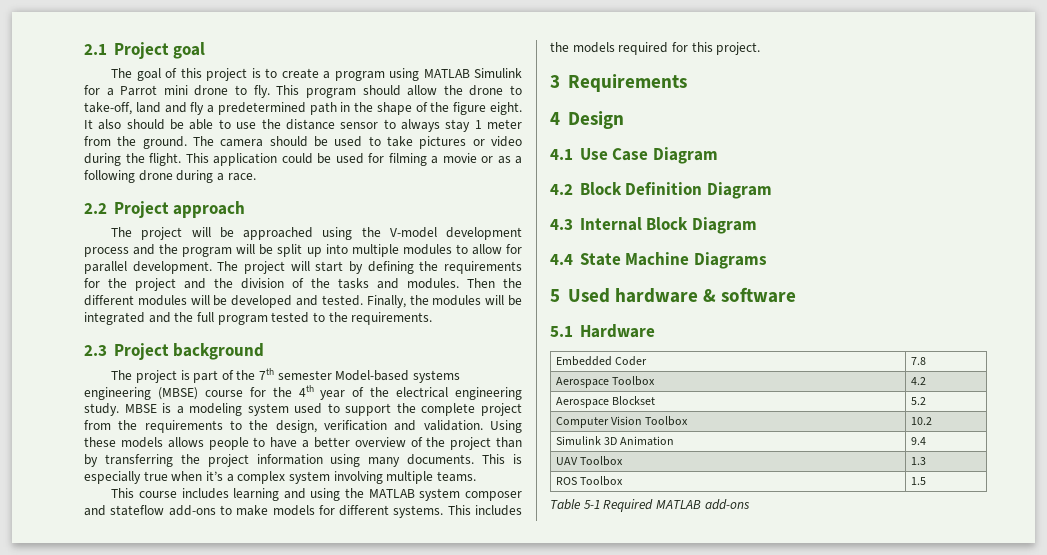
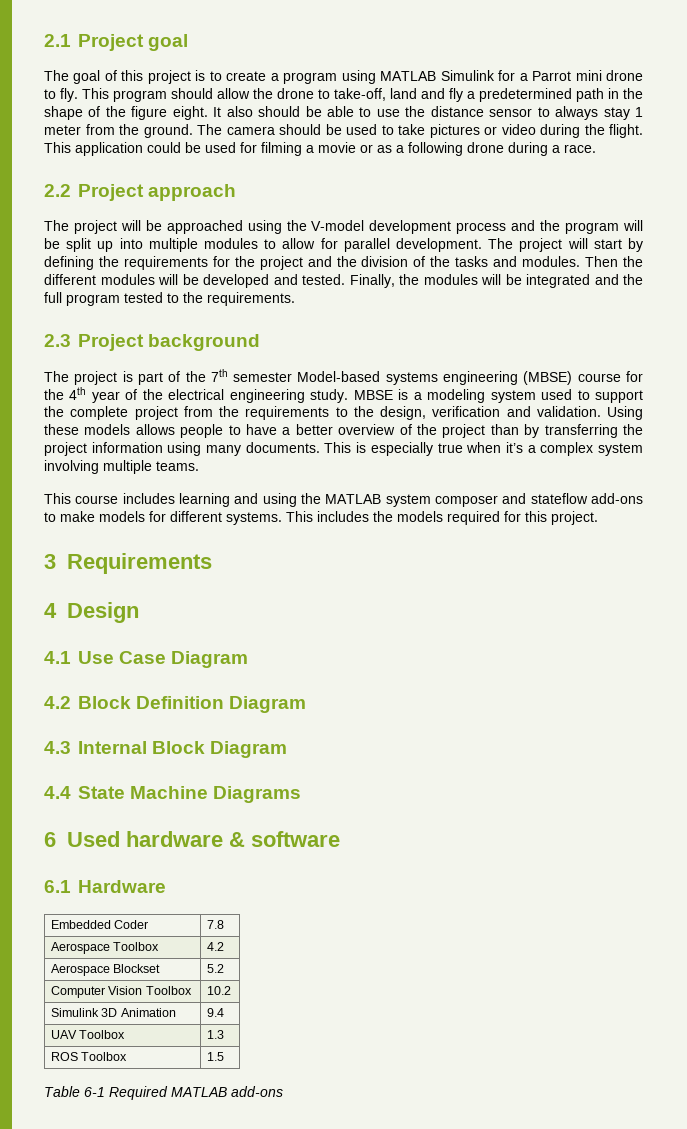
- 5 Used hardware & software
+ 6 Used hardware & software
- 5.1 Hardware
+ 6.1 Hardware
- Table 5-1 Required MATLAB add-ons
+ Table 6-1 Required MATLAB add-ons

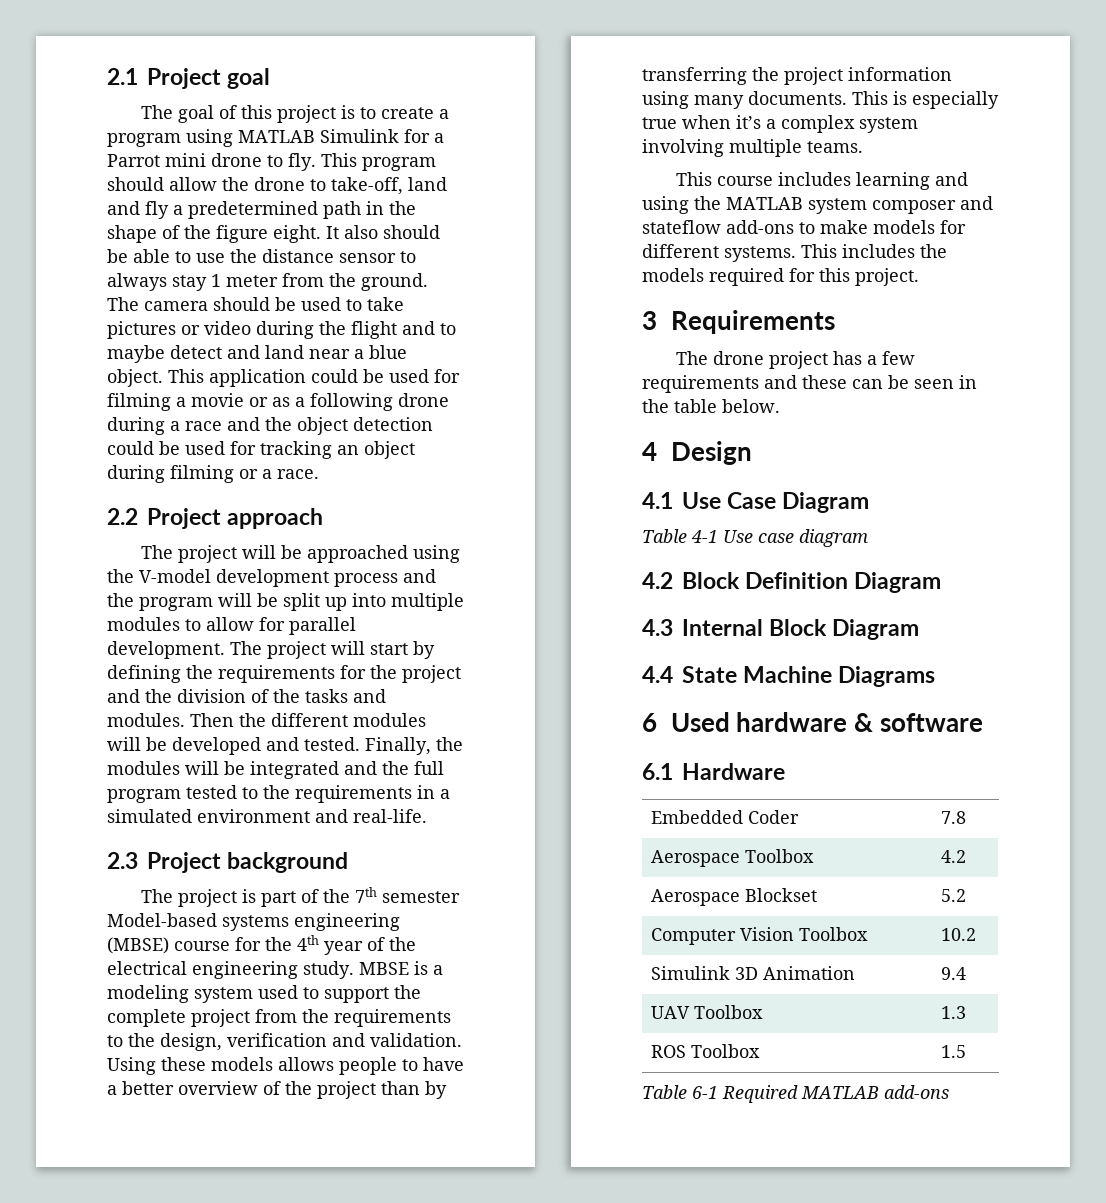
- The camera should be used to take pictures or video during the flight.
+ The camera should be used to take pictures or video during the flight and to maybe detect and land near a blue object.
- This application could be used for filming a movie or as a following drone during a race.
+ This application could be used for filming a movie or as a following drone during a race and the object detection could be used for tracking an object during filming or a race.
- Finally, the modules will be integrated and the full program tested to the requirements.
+ Finally, the modules will be integrated and the full program tested to the requirements in a simulated environment and real-life.
+ The drone project has a few requirements and these can be seen in the table below.
+ Table 4-1 Use case diagram

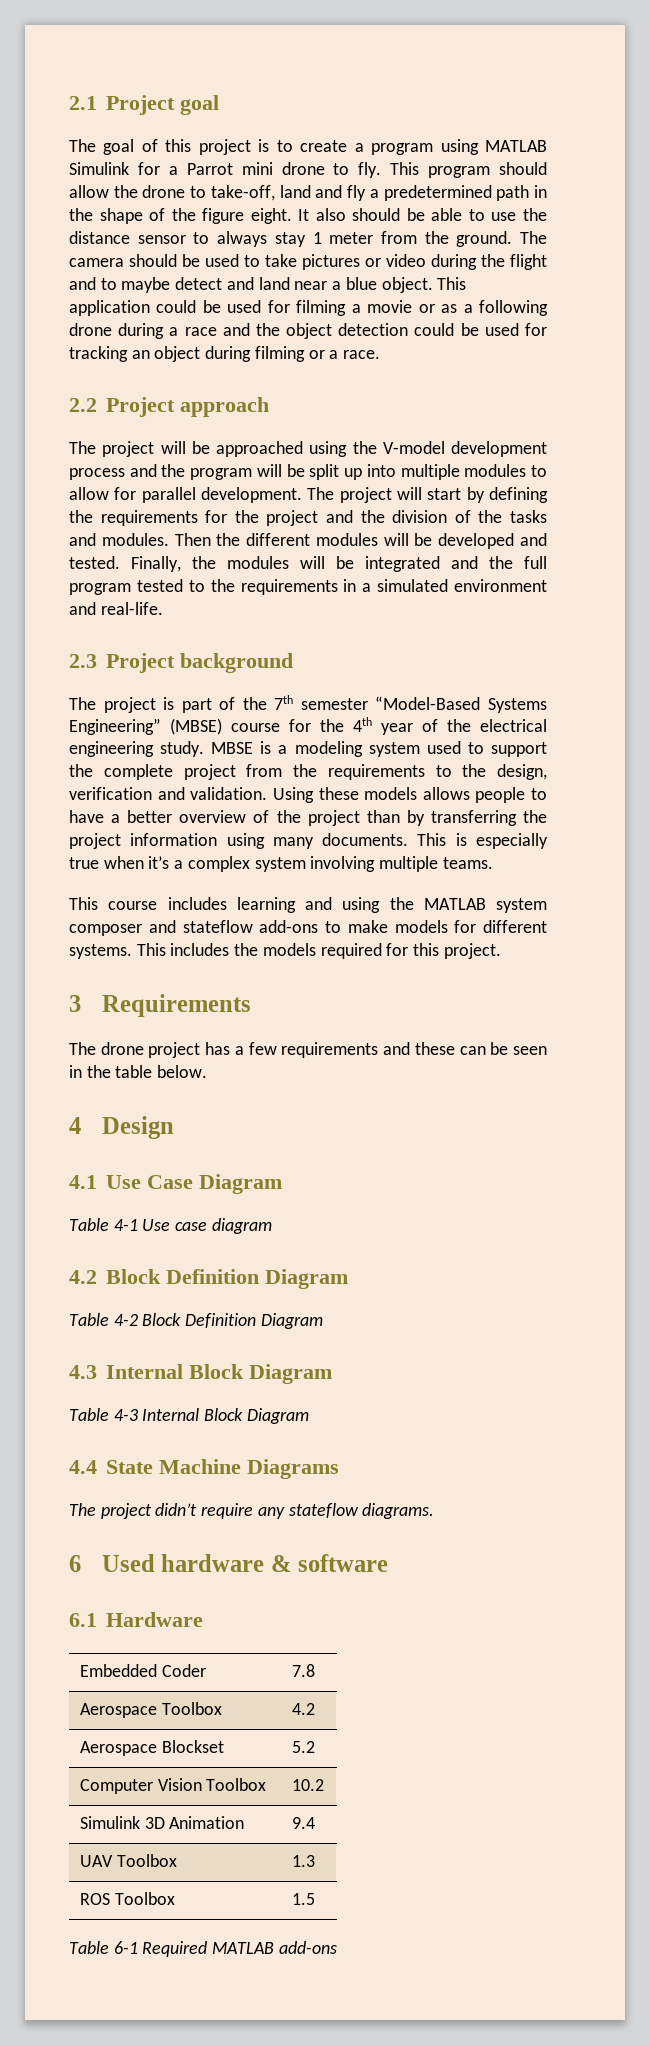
- The project is part of the 7th semester Model-based systems engineering (MBSE) course for the 4th year of the electrical engineering study.
+ The project is part of the 7th semester “Model-Based Systems Engineering” (MBSE) course for the 4th year of the electrical engineering study.
+ Table 4-2 Block Definition Diagram
+ Table 4-3 Internal Block Diagram
+ The project didn’t require any stateflow diagrams.

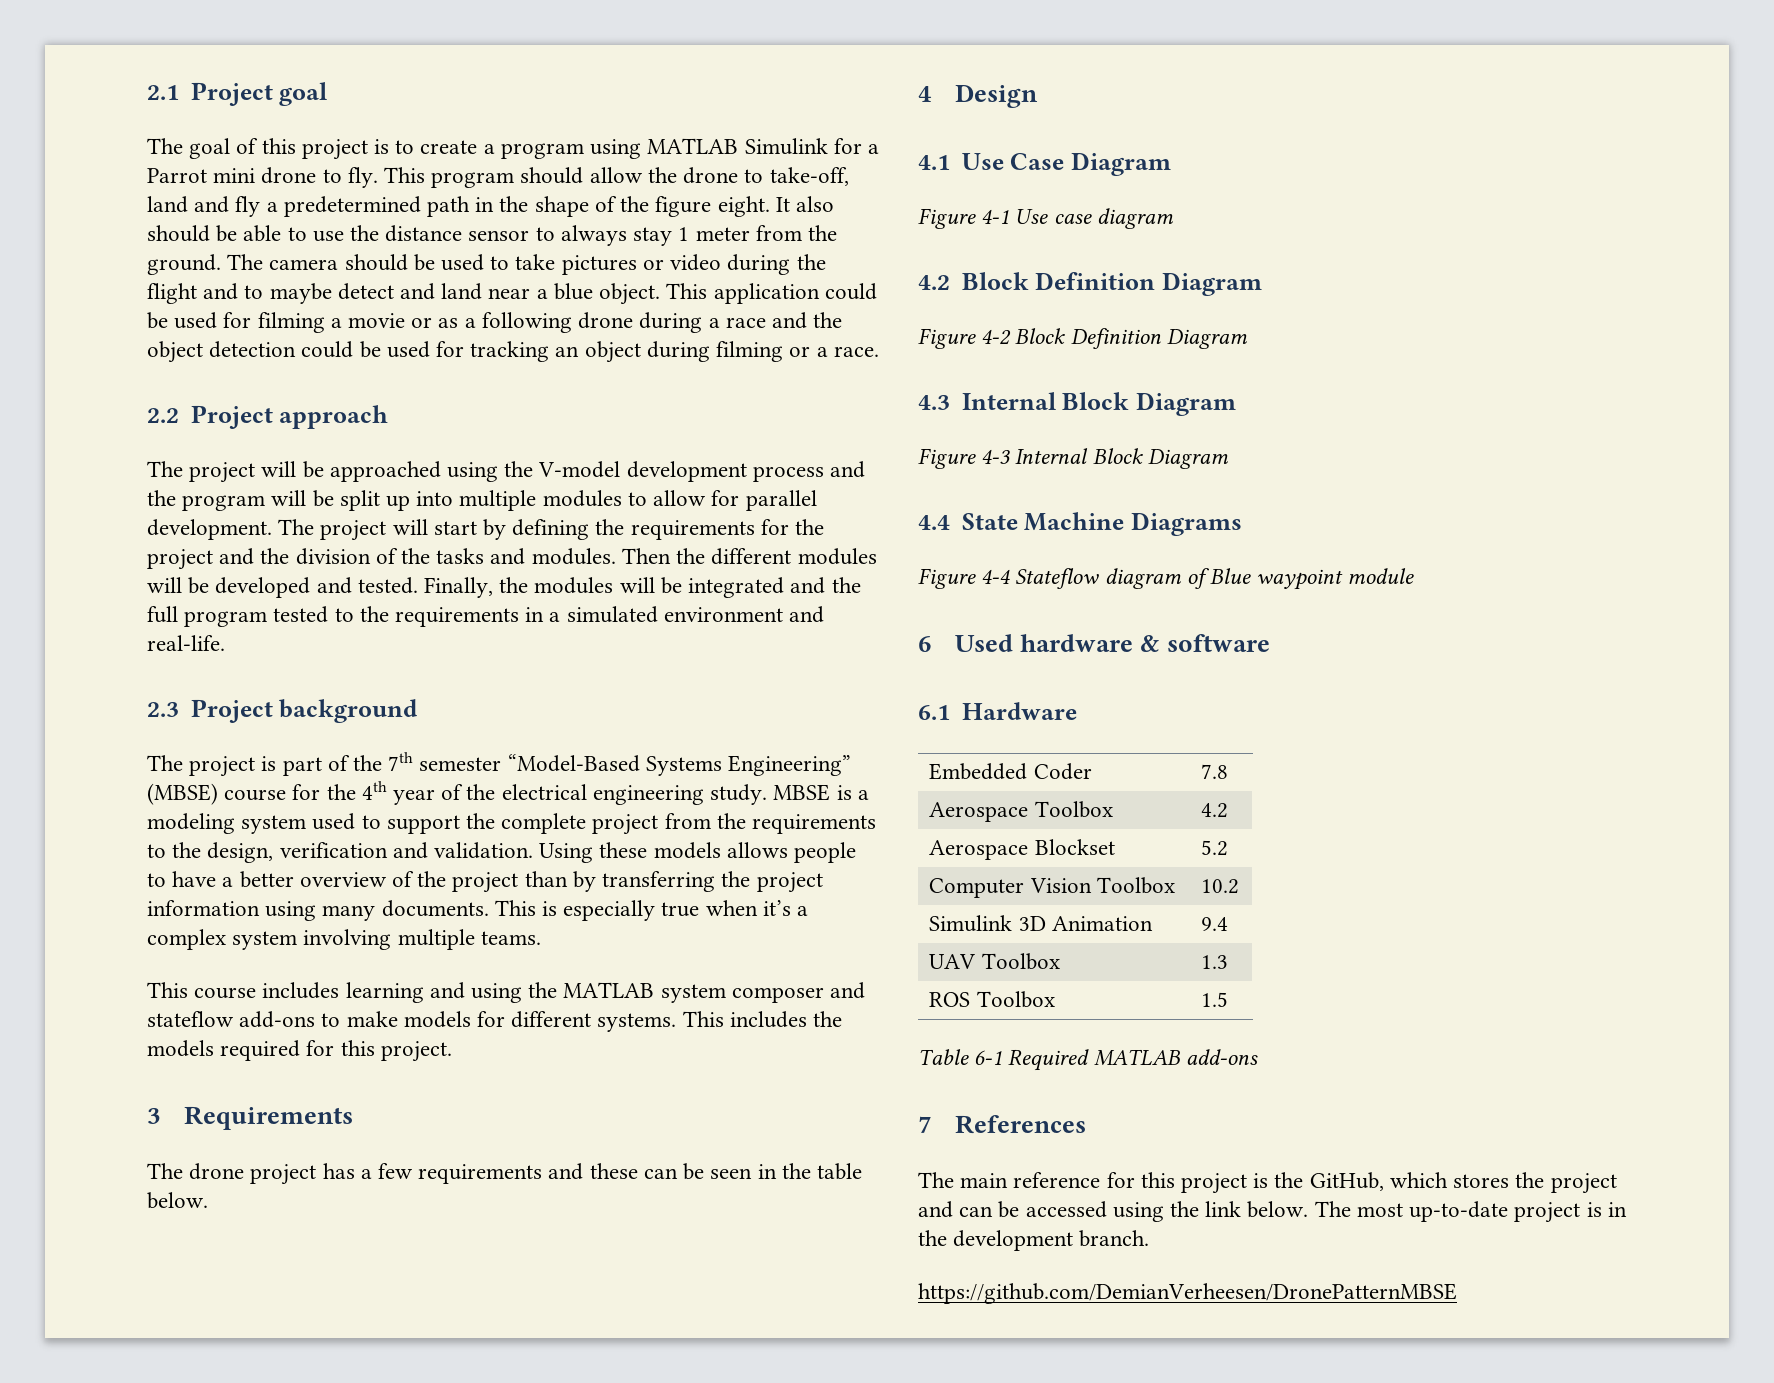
- Table 4-1 Use case diagram
+ Figure 4-1 Use case diagram
- Table 4-2 Block Definition Diagram
+ Figure 4-2 Block Definition Diagram
- Table 4-3 Internal Block Diagram
+ Figure 4-3 Internal Block Diagram
- The project didn’t require any stateflow diagrams.
+ Figure 4-4 Stateflow diagram of Blue waypoint module
+ 7 References
+ The main reference for this project is the GitHub, which stores the project and can be accessed using the link below. The most up-to-date project is in the development branch.
+ https://github.com/DemianVerheesen/DronePatternMBSE

